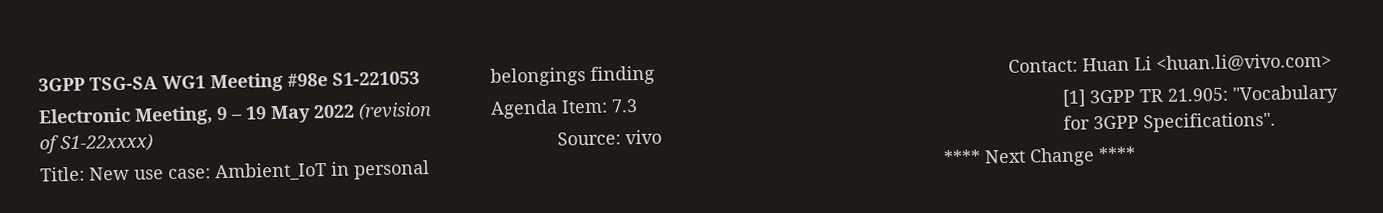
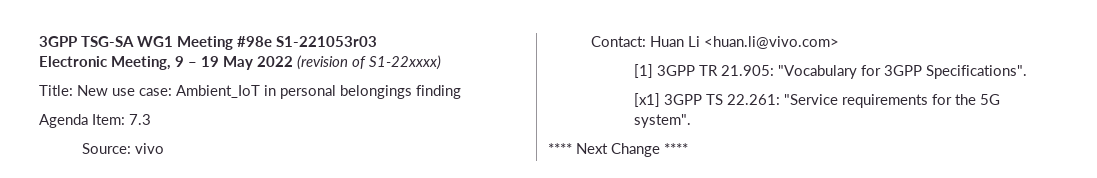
- 3GPP TSG-SA WG1 Meeting #98e S1-221053
+ 3GPP TSG-SA WG1 Meeting #98e S1-221053r03
+ [x1] 3GPP TS 22.261: "Service requirements for the 5G system".

